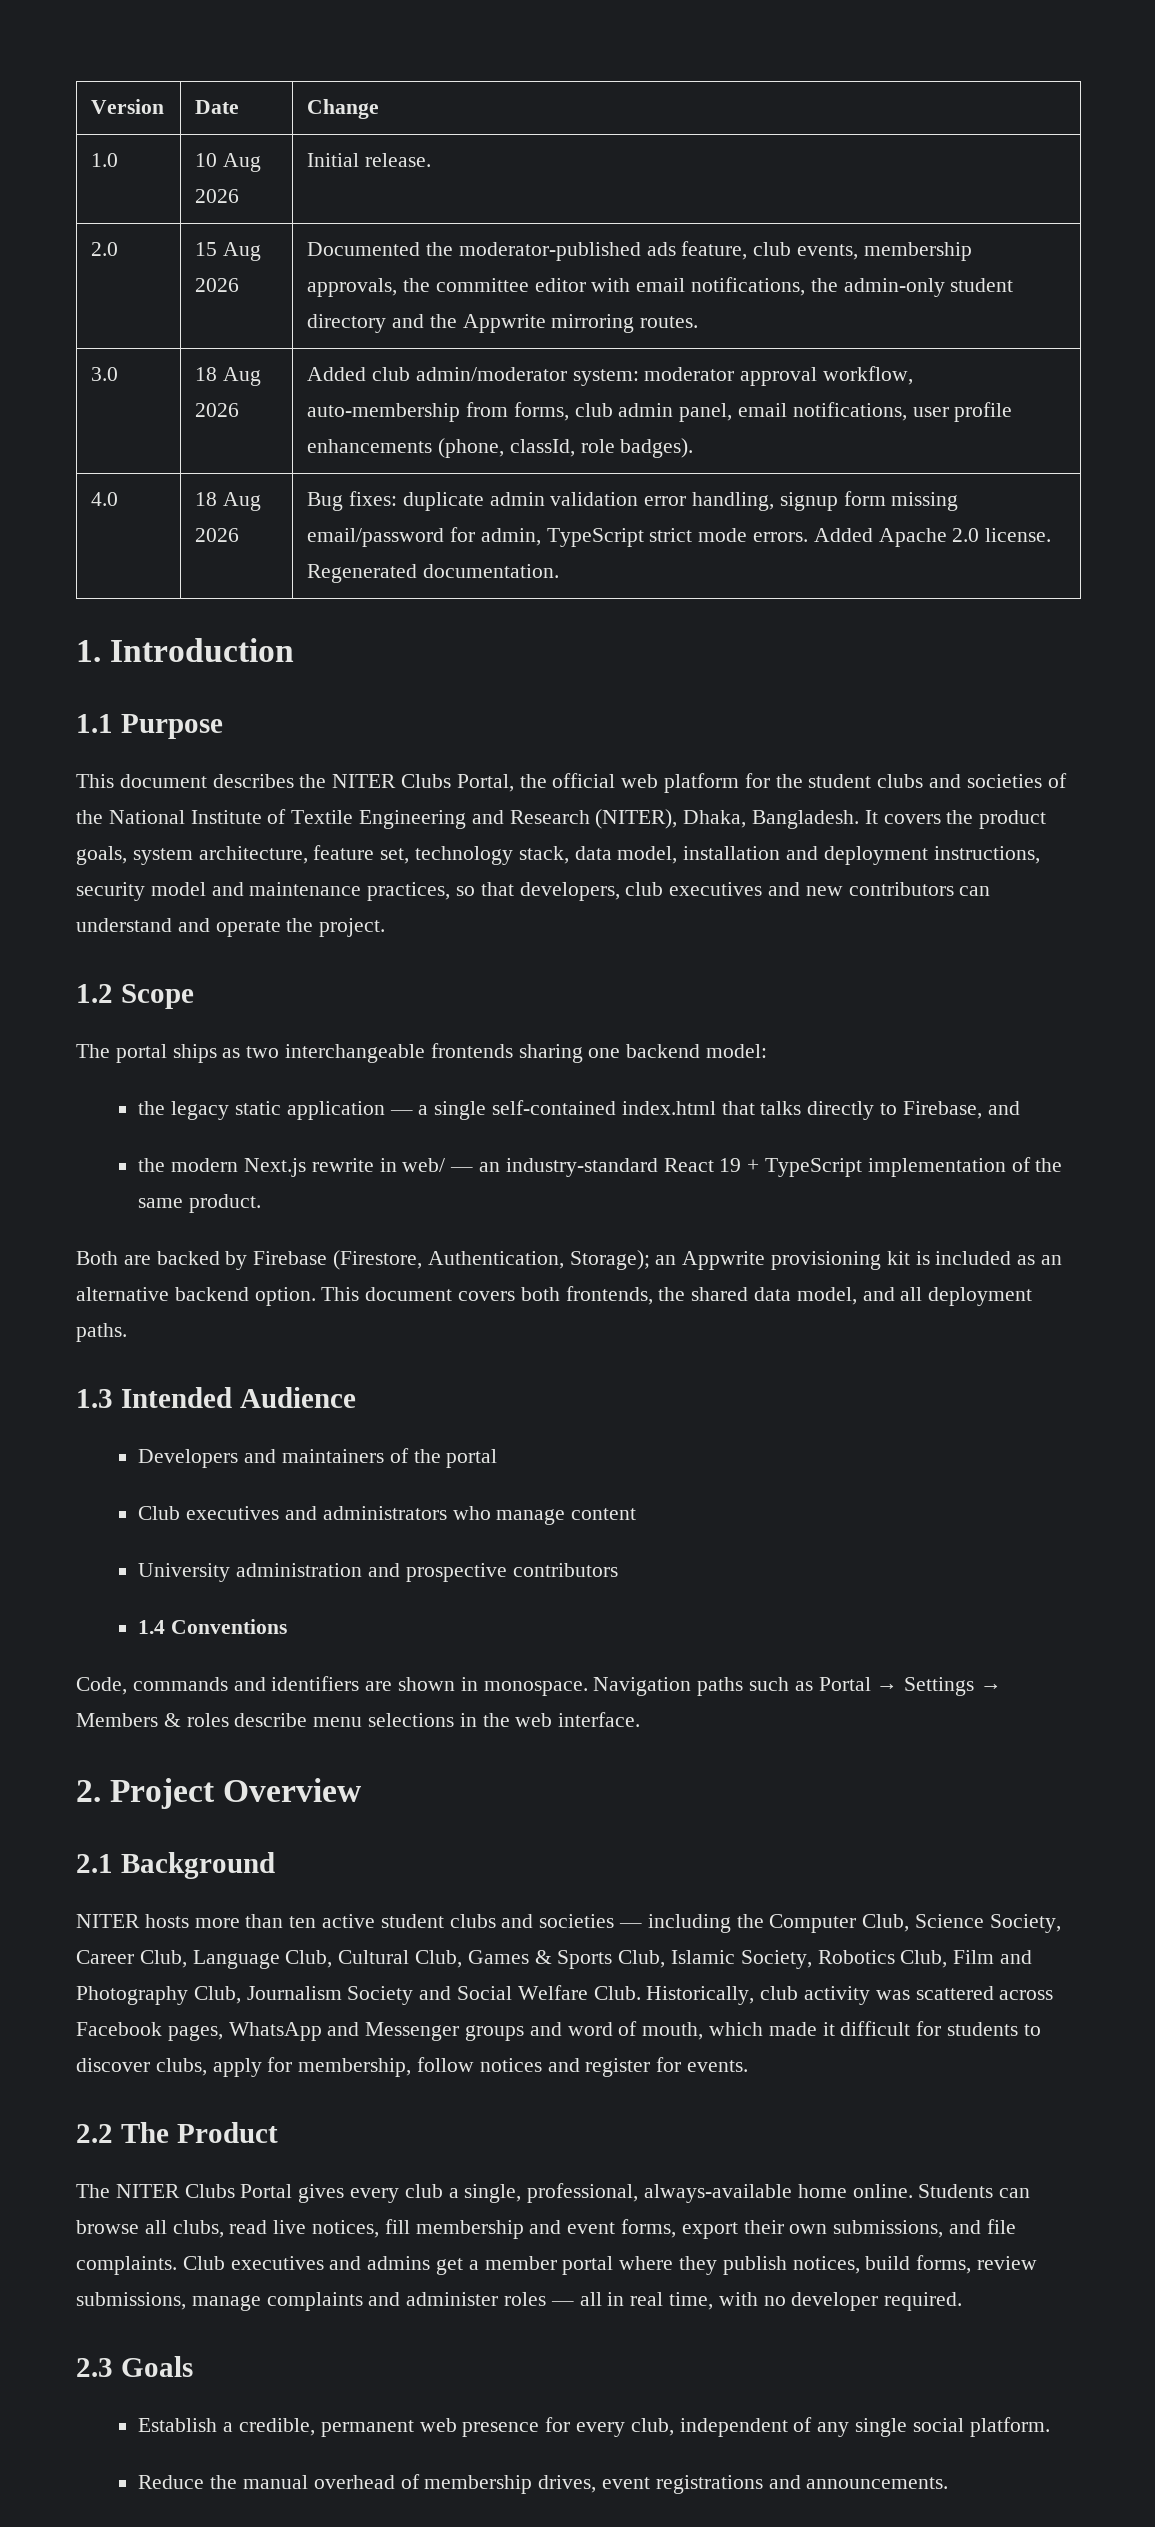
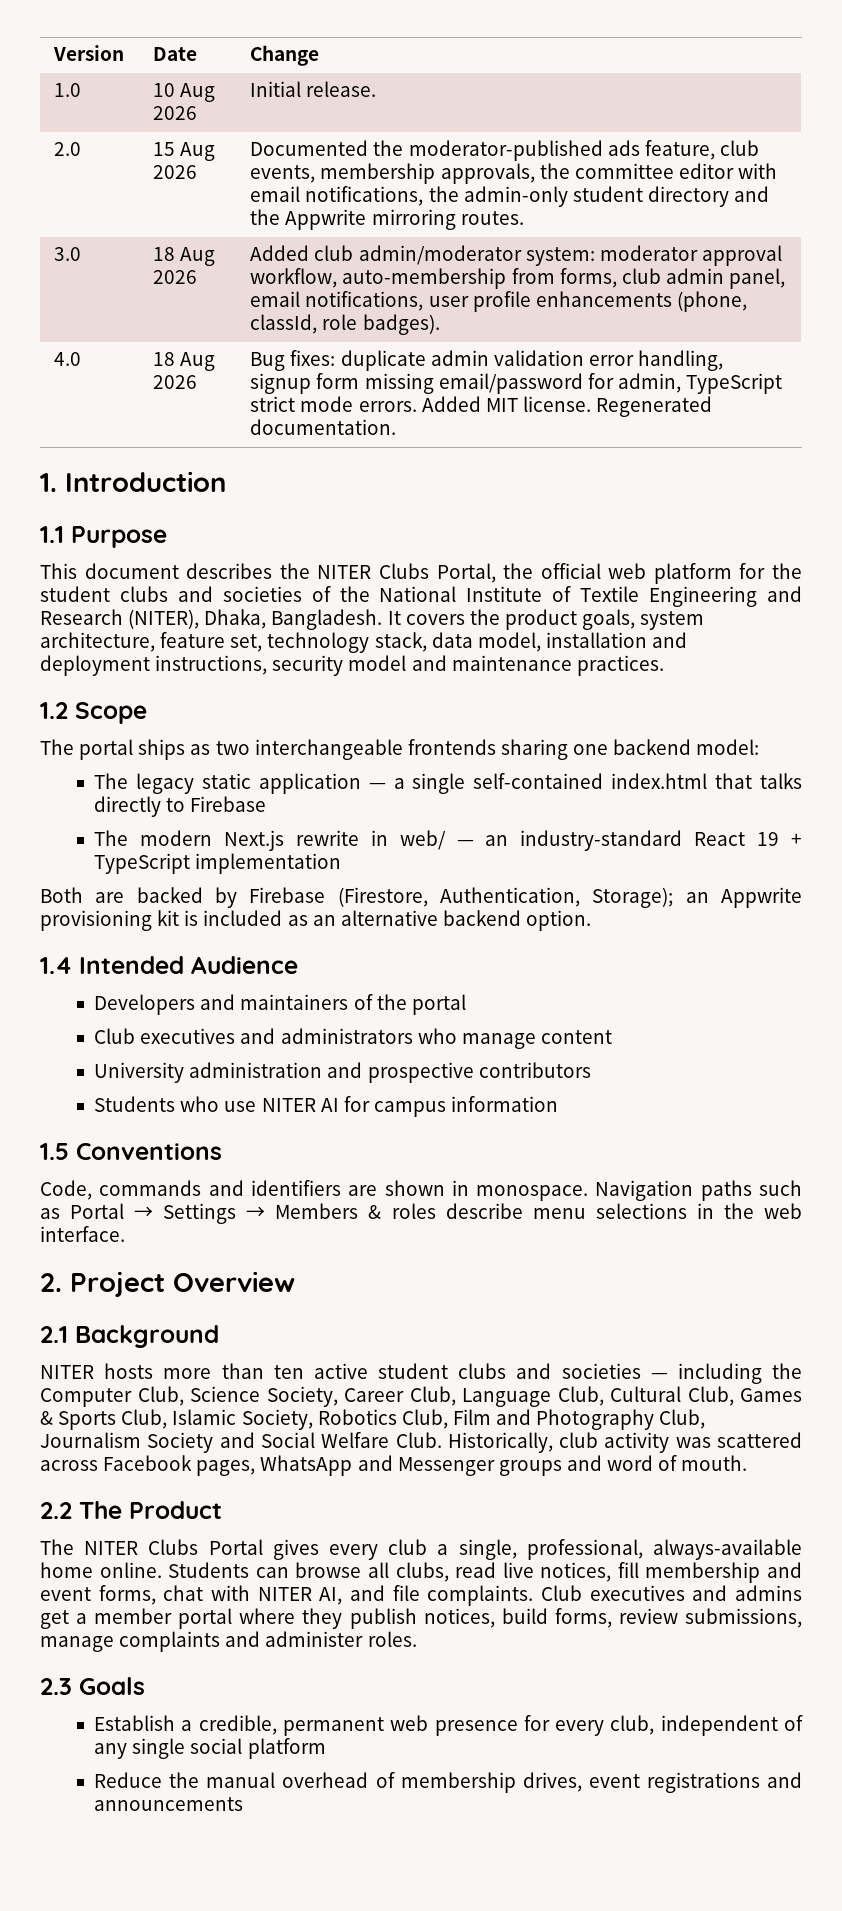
- 4.0 | 18 Aug 2026 | Bug fixes: duplicate admin validation error handling, signup form missing email/password for admin, TypeScript strict mode errors. Added Apache 2.0 license. Regenerated documentation.
+ 4.0 | 18 Aug 2026 | Bug fixes: duplicate admin validation error handling, signup form missing email/password for admin, TypeScript strict mode errors. Added MIT license. Regenerated documentation.
- It covers the product goals, system architecture, feature set, technology stack, data model, installation and deployment instructions, security model and maintenance practices, so that developers, club executives and new contributors can understand and operate the project.
+ It covers the product goals, system architecture, feature set, technology stack, data model, installation and deployment instructions, security model and maintenance practices.
- the legacy static application — a single self-contained index.html that talks directly to Firebase, and
- the modern Next.js rewrite in web/ — an industry-standard React 19 + TypeScript implementation of the same product.
+ The legacy static application — a single self-contained index.html that talks directly to Firebase
+ The modern Next.js rewrite in web/ — an industry-standard React 19 + TypeScript implementation
- Both are backed by Firebase (Firestore, Authentication, Storage); an Appwrite provisioning kit is included as an alternative backend option. This document covers both frontends, the shared data model, and all deployment paths.
- 1.3 Intended Audience
+ Both are backed by Firebase (Firestore, Authentication, Storage); an Appwrite provisioning kit is included as an alternative backend option.
+ 1.4 Intended Audience
- 1.4 Conventions
+ Students who use NITER AI for campus information
+ 1.5 Conventions
- Historically, club activity was scattered across Facebook pages, WhatsApp and Messenger groups and word of mouth, which made it difficult for students to discover clubs, apply for membership, follow notices and register for events.
+ Historically, club activity was scattered across Facebook pages, WhatsApp and Messenger groups and word of mouth.
- Students can browse all clubs, read live notices, fill membership and event forms, export their own submissions, and file complaints.
+ Students can browse all clubs, read live notices, fill membership and event forms, chat with NITER AI, and file complaints.
- Club executives and admins get a member portal where they publish notices, build forms, review submissions, manage complaints and administer roles — all in real time, with no developer required.
+ Club executives and admins get a member portal where they publish notices, build forms, review submissions, manage complaints and administer roles.
- Establish a credible, permanent web presence for every club, independent of any single social platform.
+ Establish a credible, permanent web presence for every club, independent of any single social platform
- Reduce the manual overhead of membership drives, event registrations and announcements.
+ Reduce the manual overhead of membership drives, event registrations and announcements

